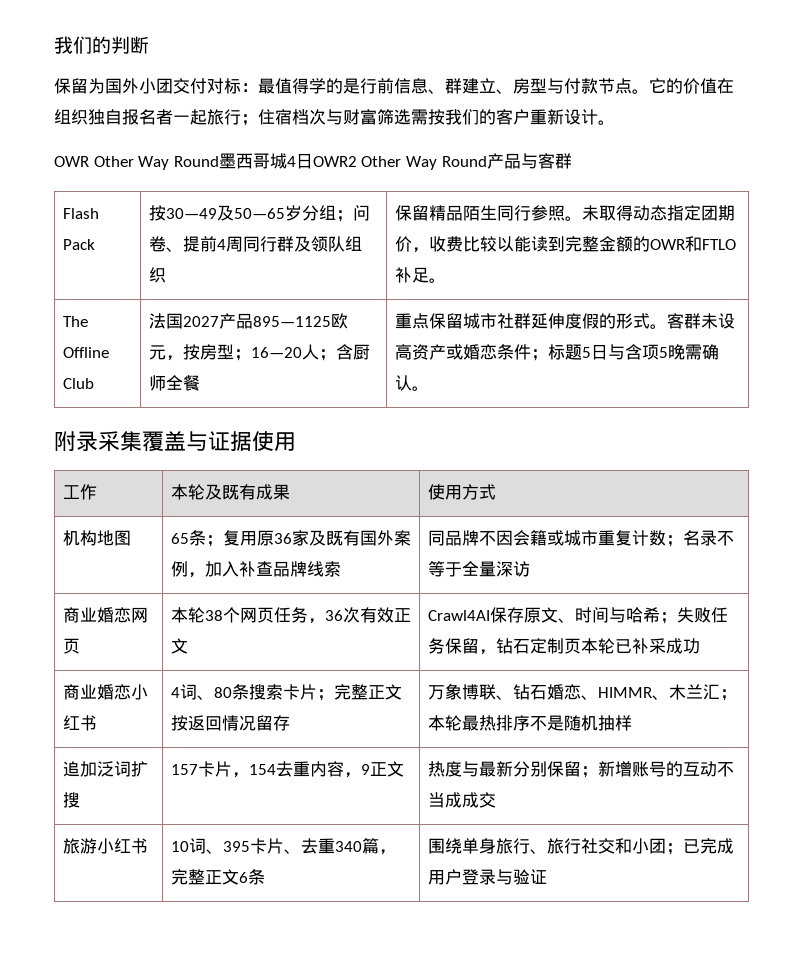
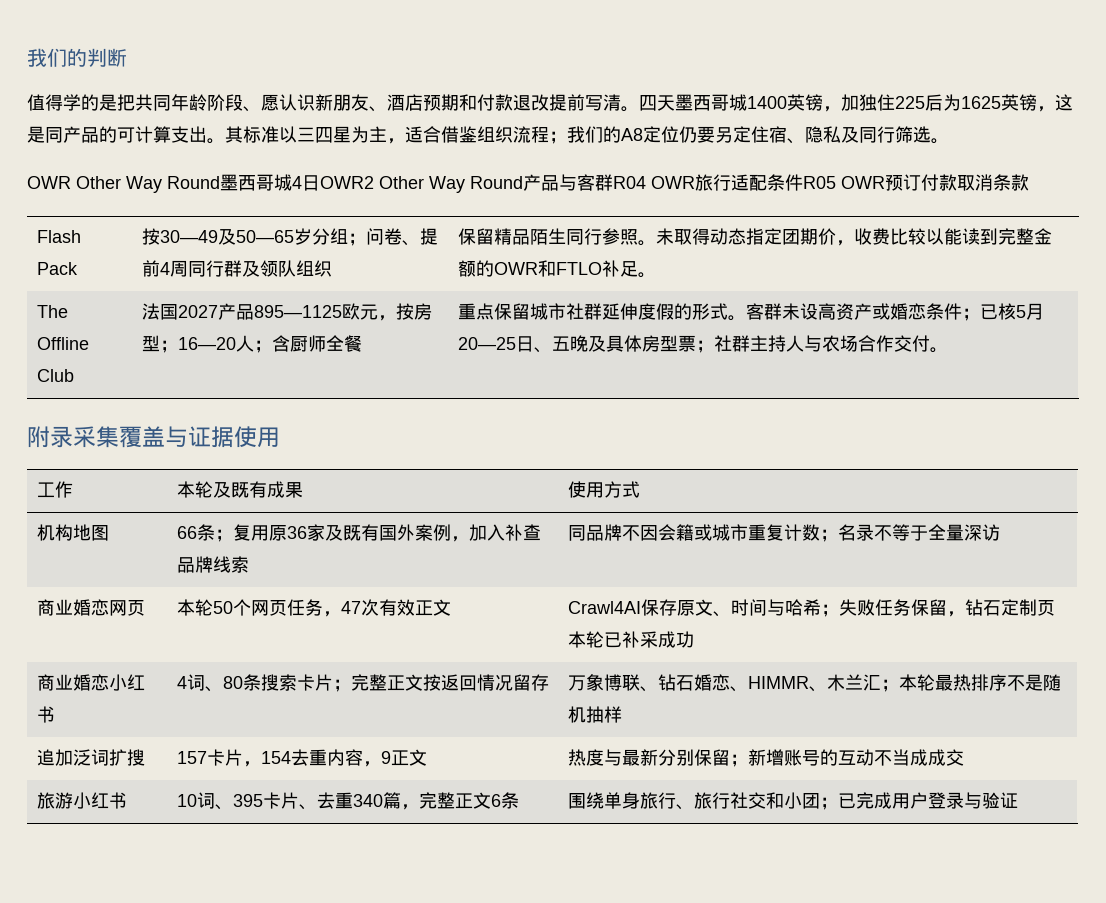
- 保留为国外小团交付对标：最值得学的是行前信息、群建立、房型与付款节点。它的价值在组织独自报名者一起旅行；住宿档次与财富筛选需按我们的客户重新设计。
+ 值得学的是把共同年龄阶段、愿认识新朋友、酒店预期和付款退改提前写清。四天墨西哥城1400英镑，加独住225后为1625英镑，这是同产品的可计算支出。其标准以三四星为主，适合借鉴组织流程；我们的A8定位仍要另定住宿、隐私及同行筛选。
- OWR Other Way Round墨西哥城4日OWR2 Other Way Round产品与客群
+ OWR Other Way Round墨西哥城4日OWR2 Other Way Round产品与客群R04 OWR旅行适配条件R05 OWR预订付款取消条款
- 客群未设高资产或婚恋条件；标题5日与含项5晚需确认。
+ 客群未设高资产或婚恋条件；已核5月20—25日、五晚及具体房型票；社群主持人与农场合作交付。
- 机构地图 | 65条；复用原36家及既有国外案例，加入补查品牌线索 | 同品牌不因会籍或城市重复计数；名录不等于全量深访
+ 机构地图 | 66条；复用原36家及既有国外案例，加入补查品牌线索 | 同品牌不因会籍或城市重复计数；名录不等于全量深访
- 商业婚恋网页 | 本轮38个网页任务，36次有效正文 | Crawl4AI保存原文、时间与哈希；失败任务保留，钻石定制页本轮已补采成功
+ 商业婚恋网页 | 本轮50个网页任务，47次有效正文 | Crawl4AI保存原文、时间与哈希；失败任务保留，钻石定制页本轮已补采成功

